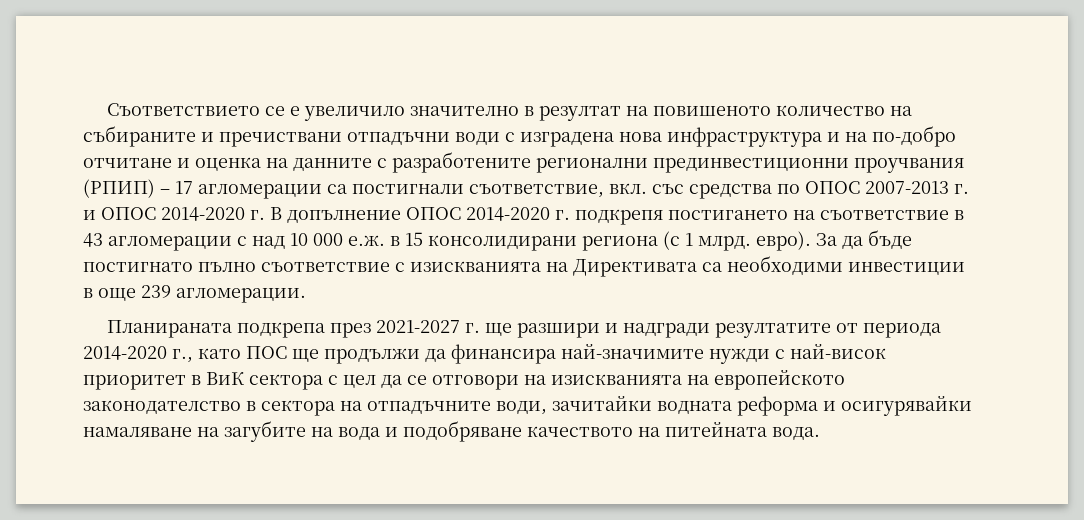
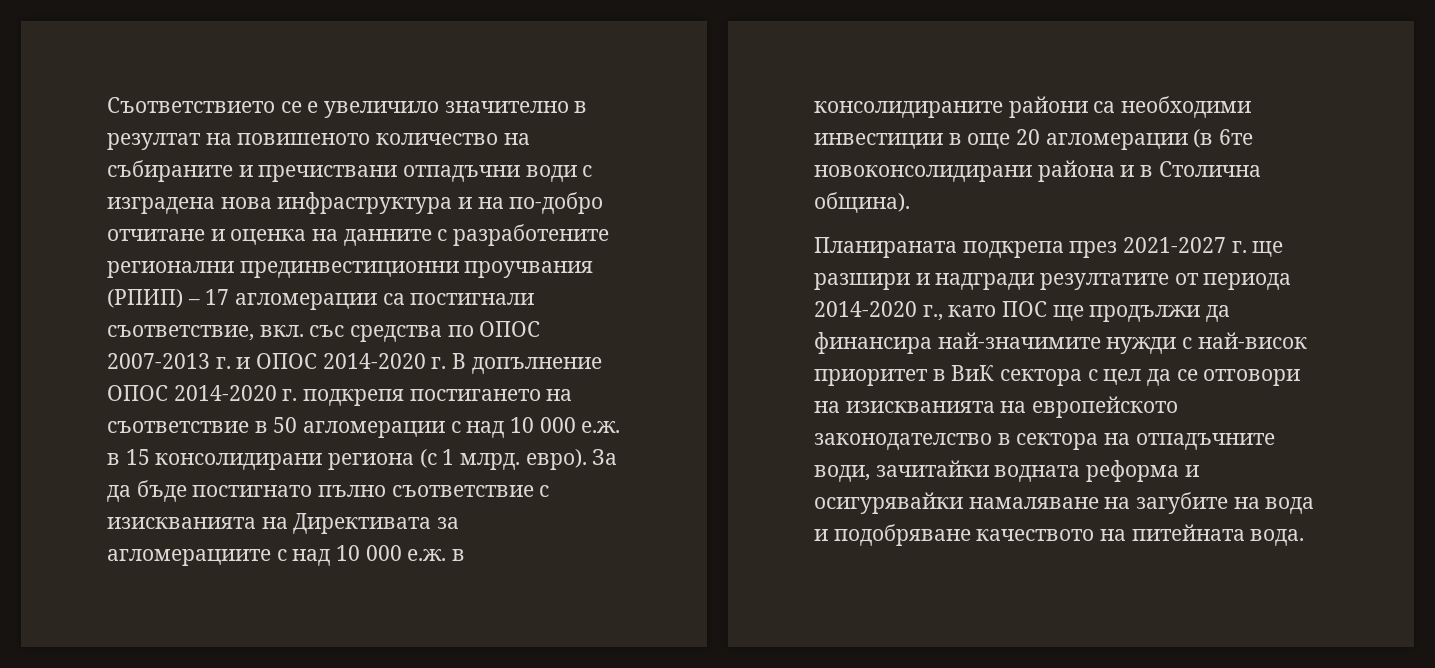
- Съответствието се е увеличило значително в резултат на повишеното количество на събираните и пречиствани отпадъчни води с изградена нова инфраструктура и на по-добро отчитане и оценка на данните с разработените регионални прединвестиционни проучвания (РПИП) – 17 агломерации са постигнали съответствие, вкл. със средства по ОПОС 2007-2013 г. и ОПОС 2014-2020 г. В допълнение ОПОС 2014-2020 г. подкрепя постигането на съответствие в 43 агломерации с над 10 000 е.ж. в 15 консолидирани региона (с 1 млрд. евро).
+ Съответствието се е увеличило значително в резултат на повишеното количество на събираните и пречиствани отпадъчни води с изградена нова инфраструктура и на по-добро отчитане и оценка на данните с разработените регионални прединвестиционни проучвания (РПИП) – 17 агломерации са постигнали съответствие, вкл. със средства по ОПОС 2007-2013 г. и ОПОС 2014-2020 г. В допълнение ОПОС 2014-2020 г. подкрепя постигането на съответствие в 50 агломерации с над 10 000 е.ж. в 15 консолидирани региона (с 1 млрд. евро).
- За да бъде постигнато пълно съответствие с изискванията на Директивата са необходими инвестиции в още 239 агломерации.
+ За да бъде постигнато пълно съответствие с изискванията на Директивата за агломерациите с над 10 000 е.ж. в консолидираните райони са необходими инвестиции в още 20 агломерации (в 6те новоконсолидирани района и в Столична община).

